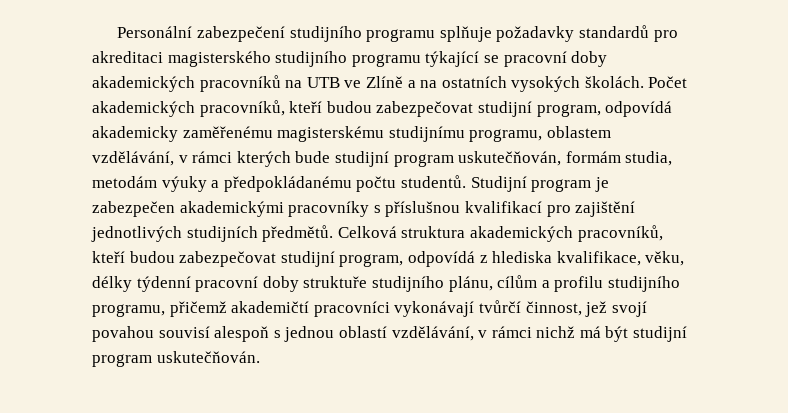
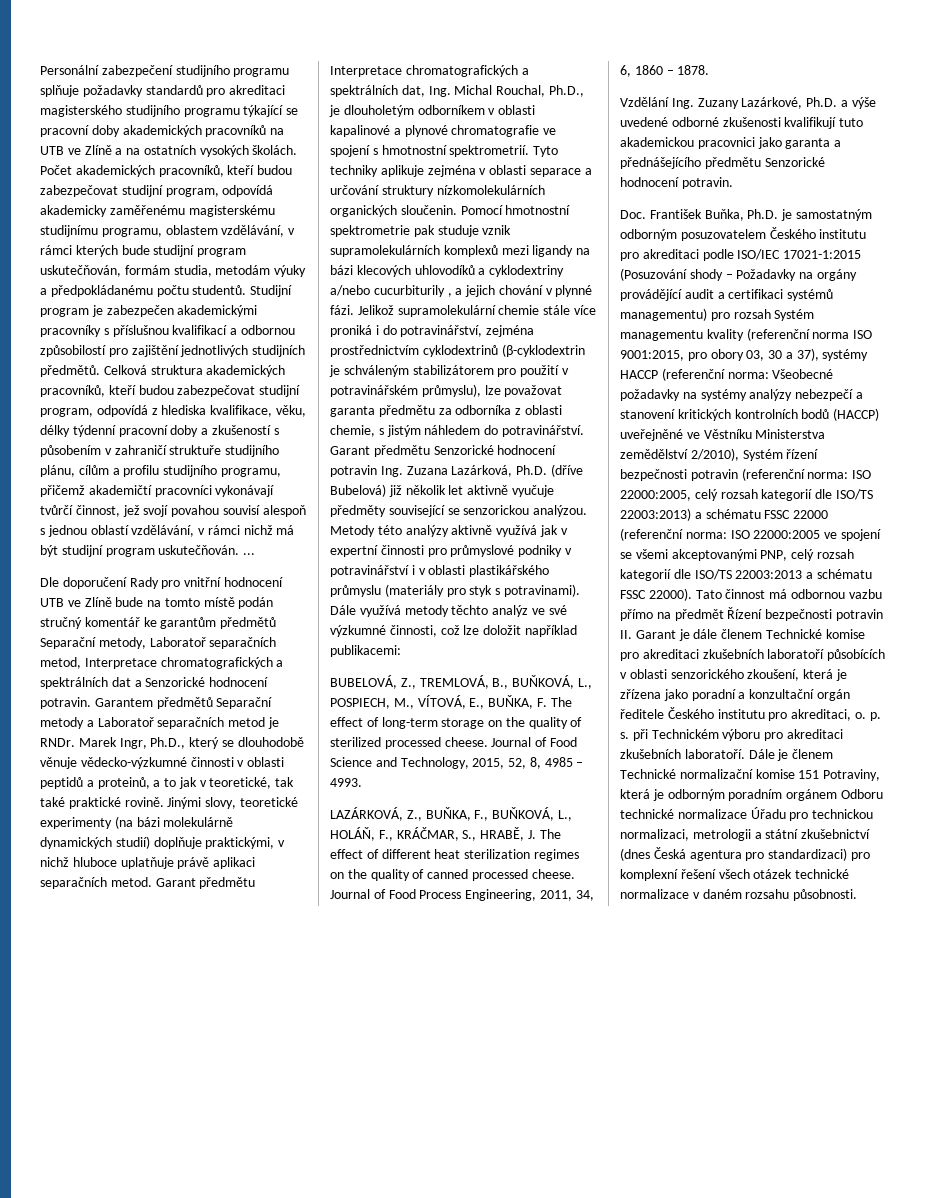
- Studijní program je zabezpečen akademickými pracovníky s příslušnou kvalifikací pro zajištění jednotlivých studijních předmětů.
+ Studijní program je zabezpečen akademickými pracovníky s příslušnou kvalifikací a odbornou způsobilostí pro zajištění jednotlivých studijních předmětů.
- Celková struktura akademických pracovníků, kteří budou zabezpečovat studijní program, odpovídá z hlediska kvalifikace, věku, délky týdenní pracovní doby struktuře studijního plánu, cílům a profilu studijního programu, přičemž akademičtí pracovníci vykonávají tvůrčí činnost, jež svojí povahou souvisí alespoň s jednou oblastí vzdělávání, v rámci nichž má být studijní program uskutečňován.
+ Celková struktura akademických pracovníků, kteří budou zabezpečovat studijní program, odpovídá z hlediska kvalifikace, věku, délky týdenní pracovní doby a zkušeností s působením v zahraničí struktuře studijního plánu, cílům a profilu studijního programu, přičemž akademičtí pracovníci vykonávají tvůrčí činnost, jež svojí povahou souvisí alespoň s jednou oblastí vzdělávání, v rámci nichž má být studijní program uskutečňován. ...
+ Dle doporučení Rady pro vnitřní hodnocení UTB ve Zlíně bude na tomto místě podán stručný komentář ke garantům předmětů Separační metody, Laboratoř separačních metod, Interpretace chromatografických a spektrálních dat a Senzorické hodnocení potravin. Garantem předmětů Separační metody a Laboratoř separačních metod je RNDr. Marek Ingr, Ph.D., který se dlouhodobě věnuje vědecko-výzkumné činnosti v oblasti peptidů a proteinů, a to jak v teoretické, tak také praktické rovině. Jinými slovy, teoretické experimenty (na bázi molekulárně dynamických studií) doplňuje praktickými, v nichž hluboce uplatňuje právě aplikaci separačních metod. Garant předmětu Interpretace chromatografických a spektrálních dat, Ing. Michal Rouchal, Ph.D., je dlouholetým odborníkem v oblasti kapalinové a plynové chromatografie ve spojení s hmotnostní spektrometrií. Tyto techniky aplikuje zejména v oblasti separace a určování struktury nízkomolekulárních organických sloučenin. Pomocí hmotnostní spektrometrie pak studuje vznik supramolekulárních komplexů mezi ligandy na bázi klecových uhlovodíků a cyklodextriny a/nebo cucurbiturily , a jejich chování v plynné fázi. Jelikož supramolekulární chemie stále více proniká i do potravinářství, zejména prostřednictvím cyklodextrinů (β-cyklodextrin je schváleným stabilizátorem pro použití v potravinářském průmyslu), lze považovat garanta předmětu za odborníka z oblasti chemie, s jistým náhledem do potravinářství. Garant předmětu Senzorické hodnocení potravin Ing. Zuzana Lazárková, Ph.D. (dříve Bubelová) již několik let aktivně vyučuje předměty související se senzorickou analýzou. Metody této analýzy aktivně využívá jak v expertní činnosti pro průmyslové podniky v potravinářství i v oblasti plastikářského průmyslu (materiály pro styk s potravinami). Dále využívá metody těchto analýz ve své výzkumné činnosti, což lze doložit například publikacemi:
+ BUBELOVÁ, Z., TREMLOVÁ, B., BUŇKOVÁ, L., POSPIECH, M., VÍTOVÁ, E., BUŇKA, F. The effect of long-term storage on the quality of sterilized processed cheese. Journal of Food Science and Technology, 2015, 52, 8, 4985 – 4993.
+ LAZÁRKOVÁ, Z., BUŇKA, F., BUŇKOVÁ, L., HOLÁŇ, F., KRÁČMAR, S., HRABĚ, J. The effect of different heat sterilization regimes on the quality of canned processed cheese. Journal of Food Process Engineering, 2011, 34, 6, 1860 – 1878.
+ Vzdělání Ing. Zuzany Lazárkové, Ph.D. a výše uvedené odborné zkušenosti kvalifikují tuto akademickou pracovnici jako garanta a přednášejícího předmětu Senzorické hodnocení potravin.
+ Doc. František Buňka, Ph.D. je samostatným odborným posuzovatelem Českého institutu pro akreditaci podle ISO/IEC 17021-1:2015 (Posuzování shody – Požadavky na orgány provádějící audit a certifikaci systémů managementu) pro rozsah Systém managementu kvality (referenční norma ISO 9001:2015, pro obory 03, 30 a 37), systémy HACCP (referenční norma: Všeobecné požadavky na systémy analýzy nebezpečí a stanovení kritických kontrolních bodů (HACCP) uveřejněné ve Věstníku Ministerstva zemědělství 2/2010), Systém řízení bezpečnosti potravin (referenční norma: ISO 22000:2005, celý rozsah kategorií dle ISO/TS 22003:2013) a schématu FSSC 22000 (referenční norma: ISO 22000:2005 ve spojení se všemi akceptovanými PNP, celý rozsah kategorií dle ISO/TS 22003:2013 a schématu FSSC 22000). Tato činnost má odbornou vazbu přímo na předmět Řízení bezpečnosti potravin II. Garant je dále členem Technické komise pro akreditaci zkušebních laboratoří působících v oblasti senzorického zkoušení, která je zřízena jako poradní a konzultační orgán ředitele Českého institutu pro akreditaci, o. p. s. při Technickém výboru pro akreditaci zkušebních laboratoří. Dále je členem Technické normalizační komise 151 Potraviny, která je odborným poradním orgánem Odboru technické normalizace Úřadu pro technickou normalizaci, metrologii a státní zkušebnictví (dnes Česká agentura pro standardizaci) pro komplexní řešení všech otázek technické normalizace v daném rozsahu působnosti.

